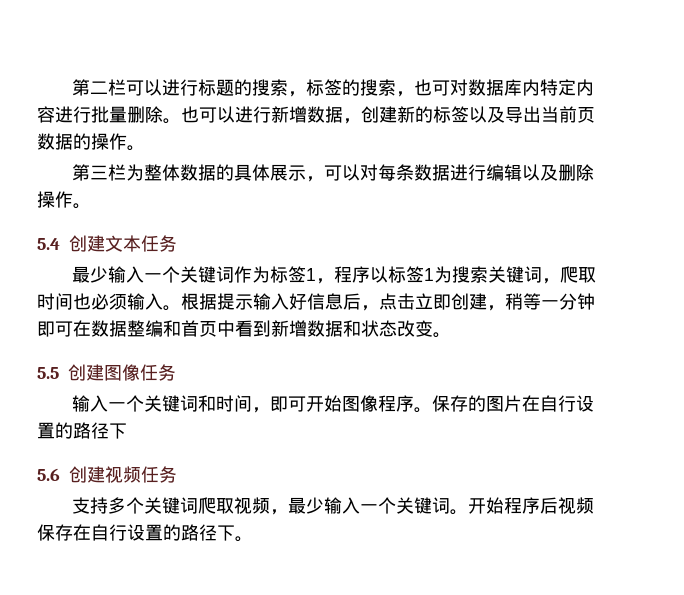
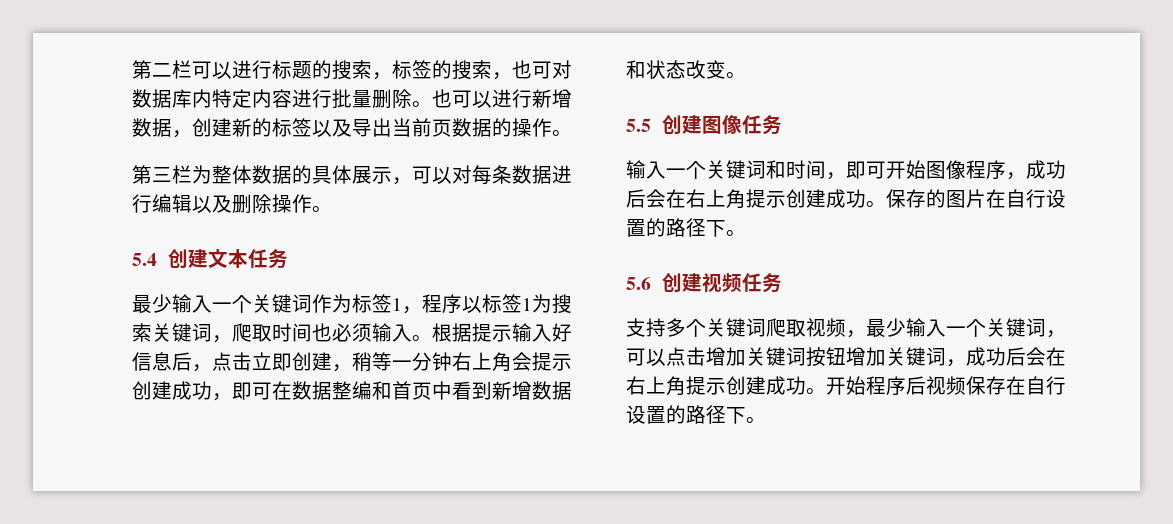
- 根据提示输入好信息后，点击立即创建，稍等一分钟即可在数据整编和首页中看到新增数据和状态改变。
+ 根据提示输入好信息后，点击立即创建，稍等一分钟右上角会提示创建成功，即可在数据整编和首页中看到新增数据和状态改变。
- 输入一个关键词和时间，即可开始图像程序。
+ 输入一个关键词和时间，即可开始图像程序，成功后会在右上角提示创建成功。
- 保存的图片在自行设置的路径下
+ 保存的图片在自行设置的路径下。
- 支持多个关键词爬取视频，最少输入一个关键词。
+ 支持多个关键词爬取视频，最少输入一个关键词，可以点击增加关键词按钮增加关键词，成功后会在右上角提示创建成功。

